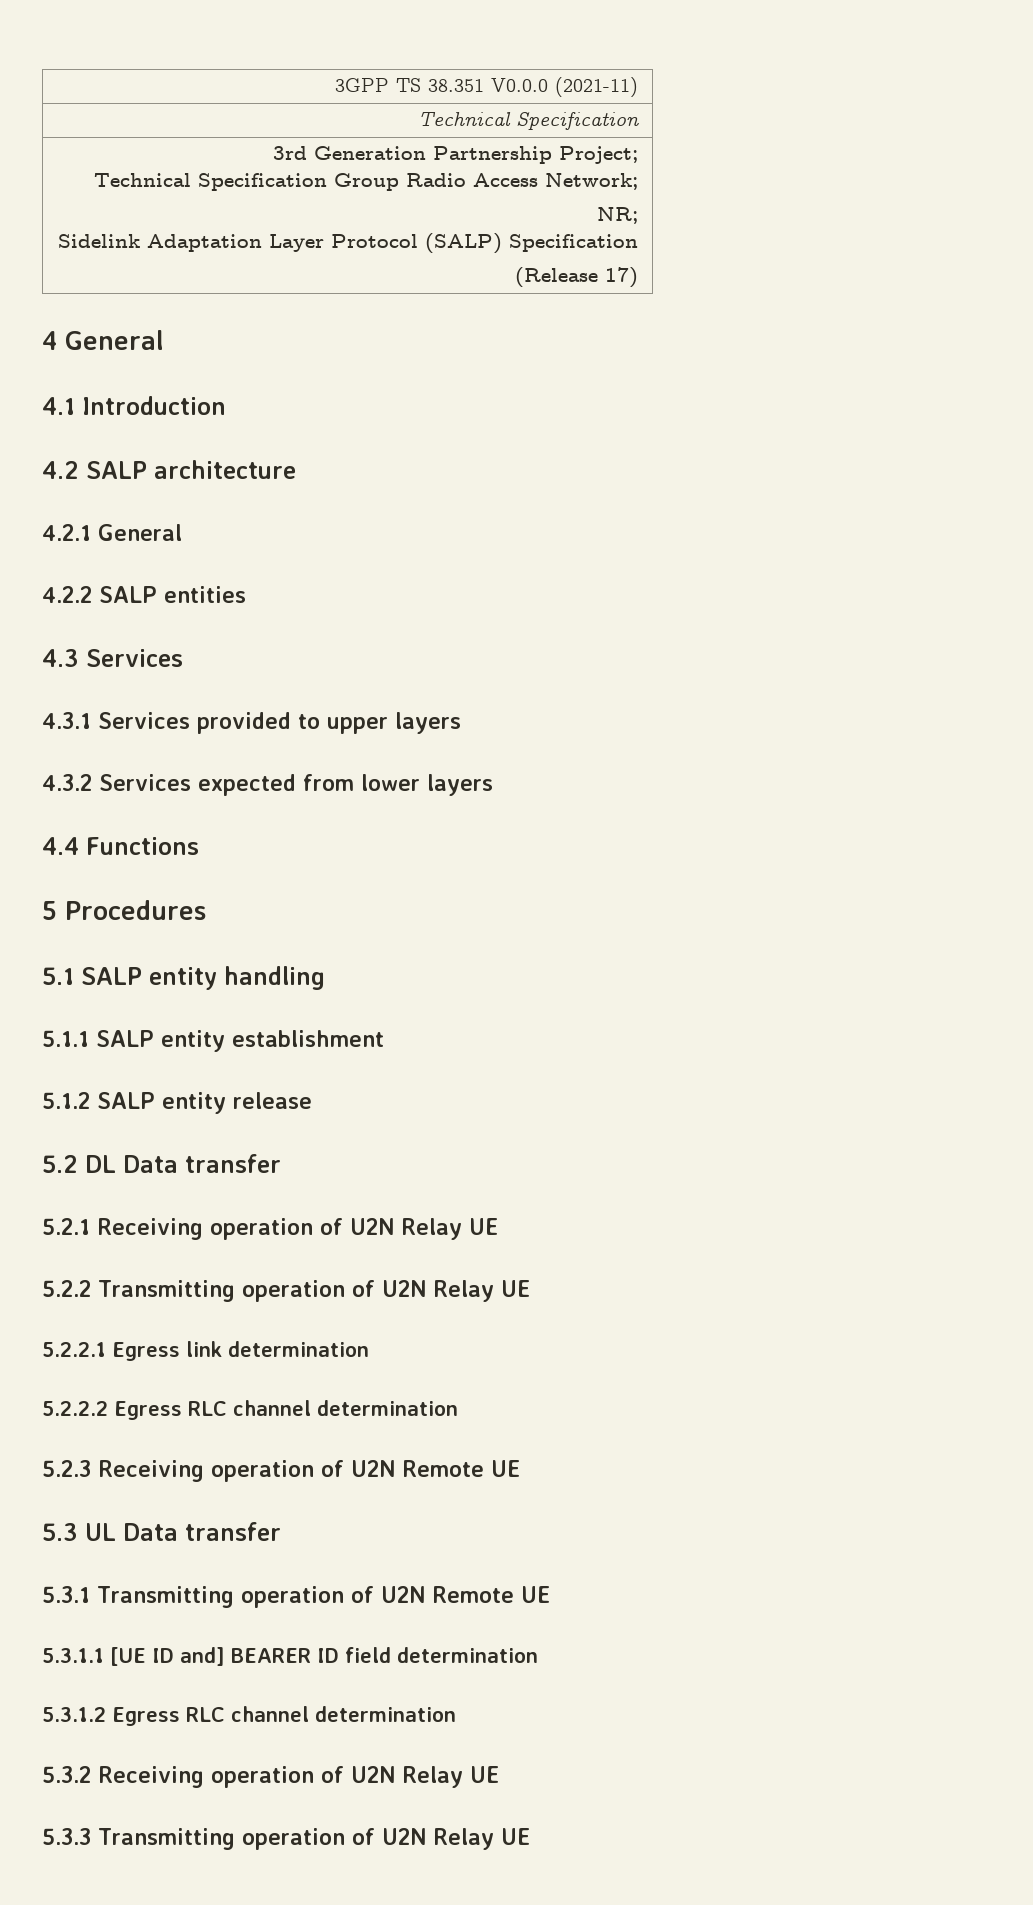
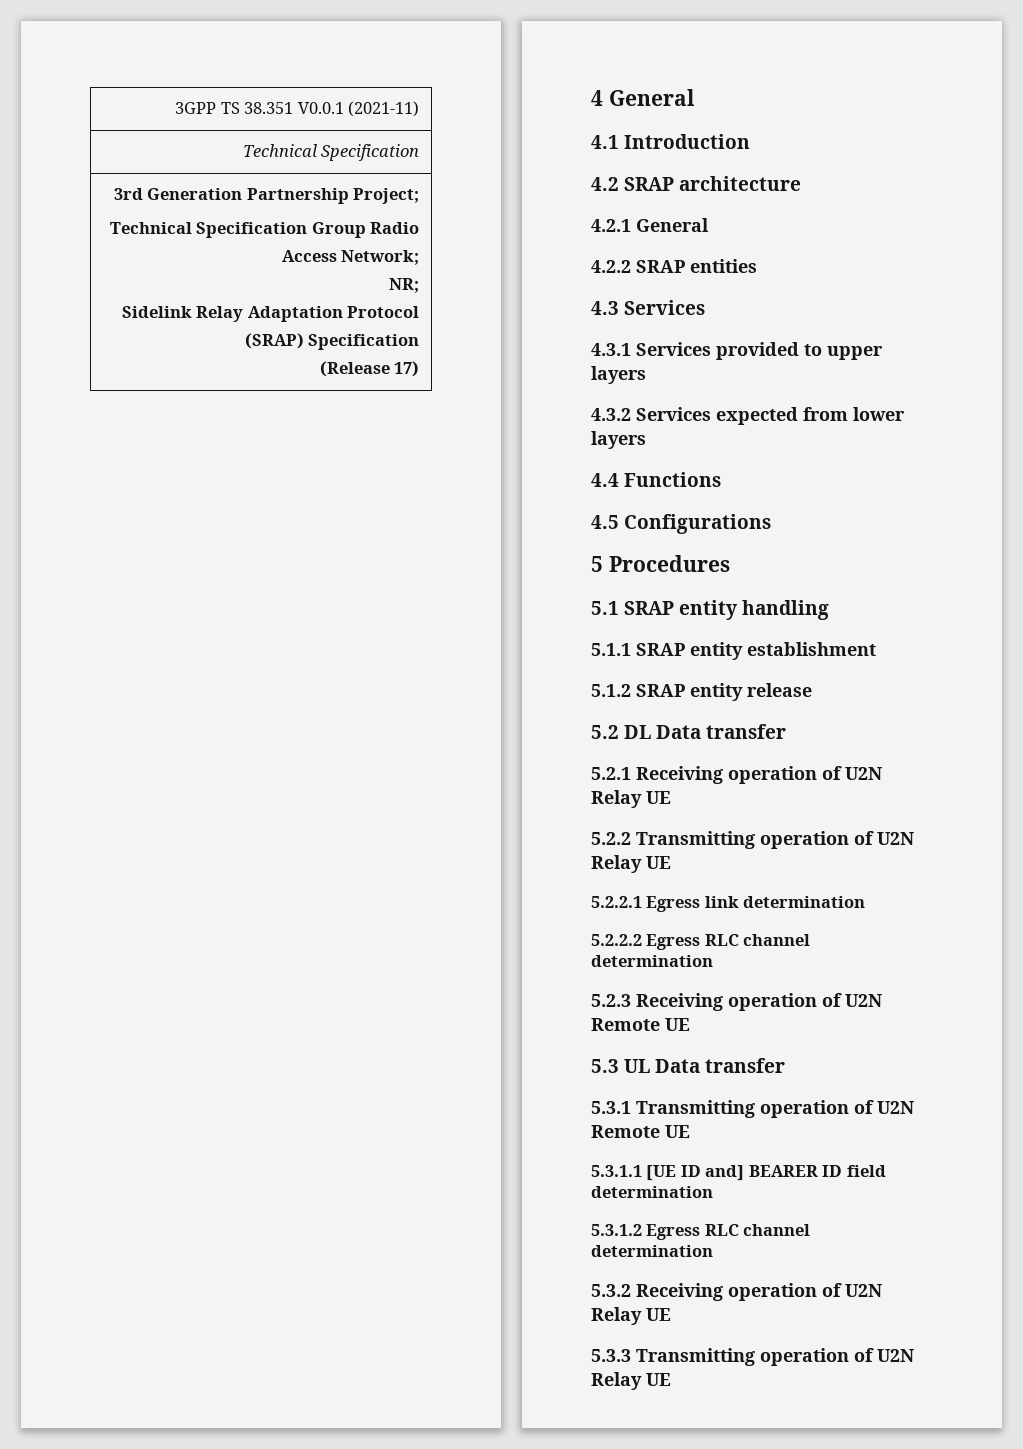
- 3GPP TS 38.351 V0.0.0 (2021-11)
+ 3GPP TS 38.351 V0.0.1 (2021-11)
  3rd Generation Partnership Project;
  Technical Specification Group Radio Access Network;
  NR;
- Sidelink Adaptation Layer Protocol (SALP) Specification
+ Sidelink Relay Adaptation Protocol (SRAP) Specification
- 4.2 SALP architecture
+ 4.2 SRAP architecture
- 4.2.2 SALP entities
+ 4.2.2 SRAP entities
+ 4.5 Configurations
- 5.1 SALP entity handling
+ 5.1 SRAP entity handling
- 5.1.1 SALP entity establishment
+ 5.1.1 SRAP entity establishment
- 5.1.2 SALP entity release
+ 5.1.2 SRAP entity release

